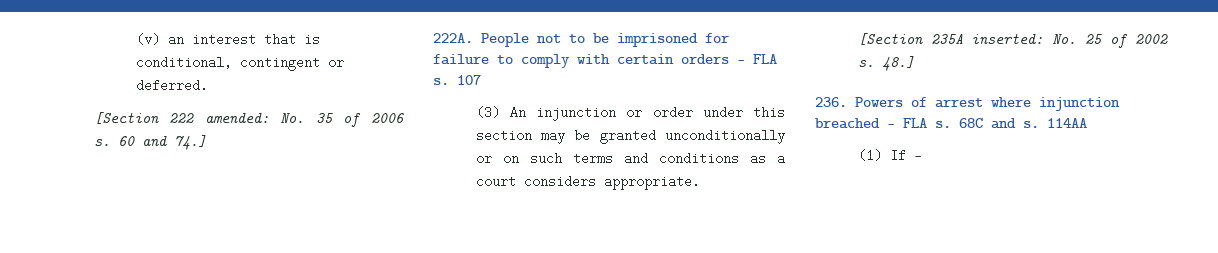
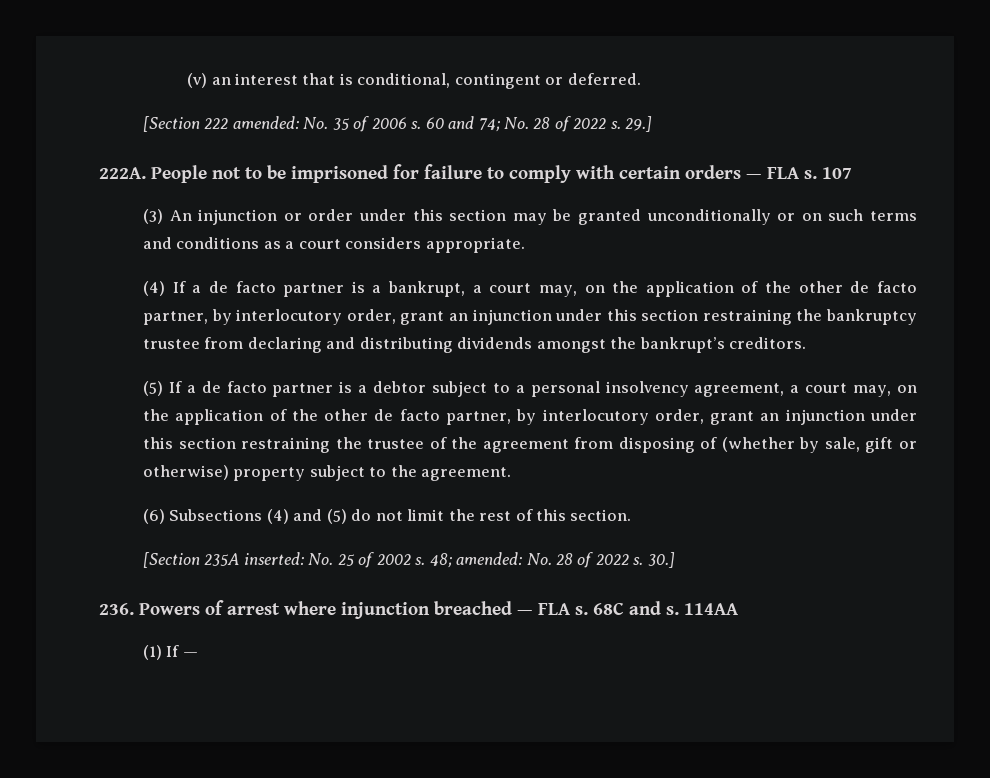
- 60 and 74.]
+ 60 and 74; No. 28 of 2022 s. 29.]
+ (4) If a de facto partner is a bankrupt, a court may, on the application of the other de facto partner, by interlocutory order, grant an injunction under this section restraining the bankruptcy trustee from declaring and distributing dividends amongst the bankrupt’s creditors.
+ (5) If a de facto partner is a debtor subject to a personal insolvency agreement, a court may, on the application of the other de facto partner, by interlocutory order, grant an injunction under this section restraining the trustee of the agreement from disposing of (whether by sale, gift or otherwise) property subject to the agreement.
+ (6) Subsections (4) and (5) do not limit the rest of this section.
- 48.]
+ 48; amended: No. 28 of 2022 s. 30.]

